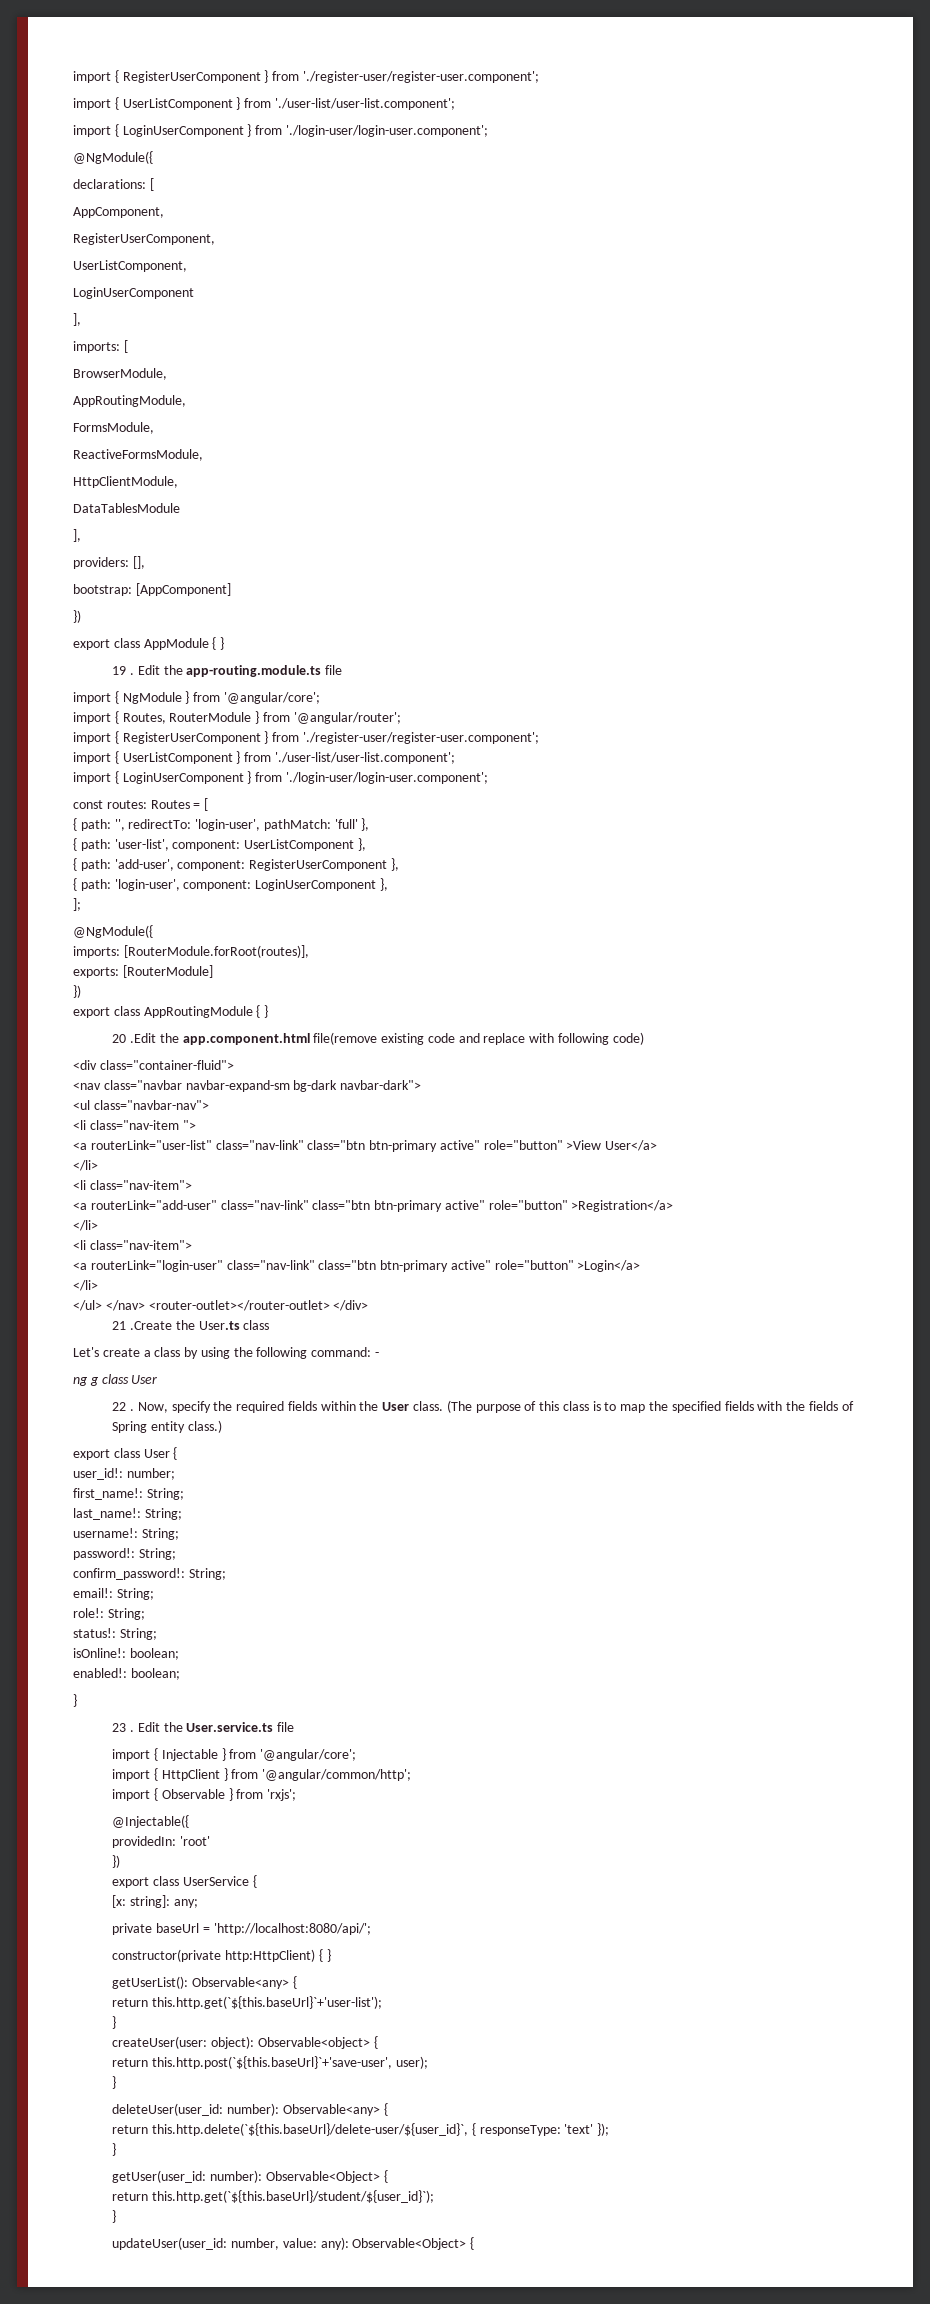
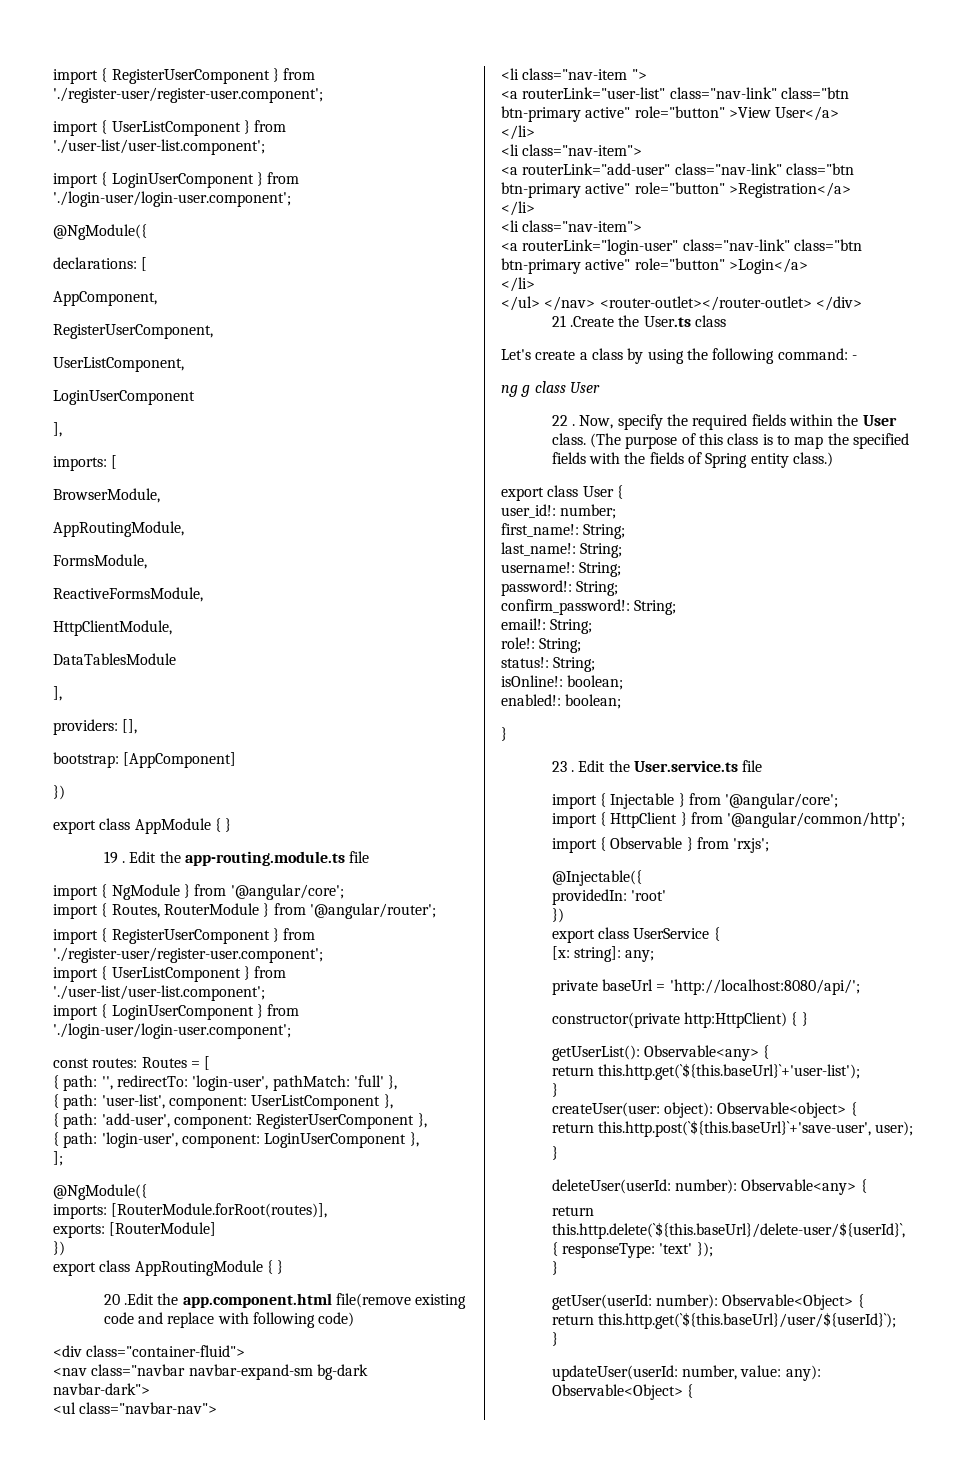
- deleteUser(user_id: number): Observable<any> {
+ deleteUser(userId: number): Observable<any> {
- return this.http.delete(`${this.baseUrl}/delete-user/${user_id}`, { responseType: 'text' });
+ return this.http.delete(`${this.baseUrl}/delete-user/${userId}`, { responseType: 'text' });
- getUser(user_id: number): Observable<Object> {
+ getUser(userId: number): Observable<Object> {
- return this.http.get(`${this.baseUrl}/student/${user_id}`);
+ return this.http.get(`${this.baseUrl}/user/${userId}`);
  }
- updateUser(user_id: number, value: any): Observable<Object> {
+ updateUser(userId: number, value: any): Observable<Object> {

